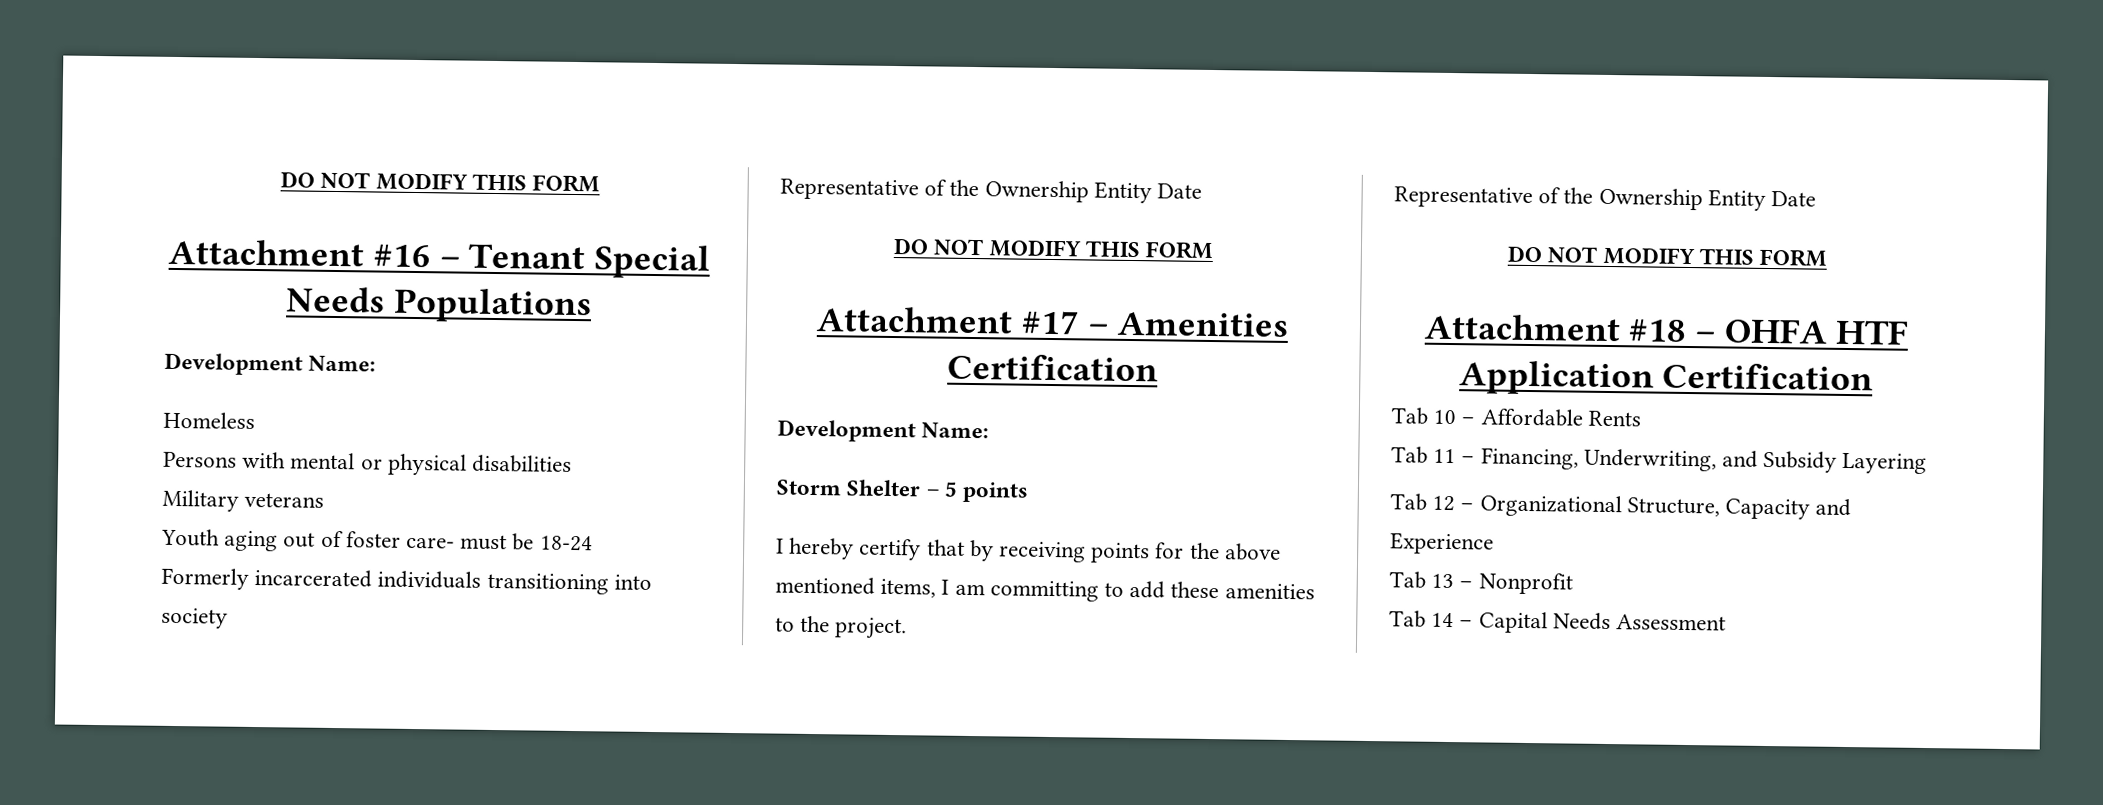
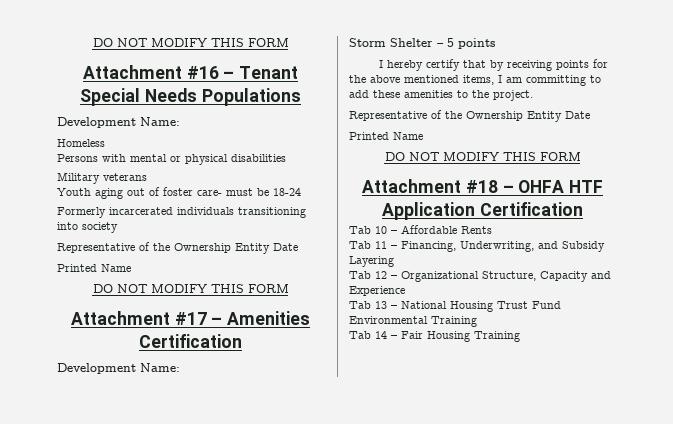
  Formerly incarcerated individuals transitioning into society
  Representative of the Ownership Entity Date
+ Printed Name
  I hereby certify that by receiving points for the above mentioned items, I am committing to add these amenities to the project.
  Representative of the Ownership Entity Date
+ Printed Name
- Tab 13 – Nonprofit
+ Tab 13 – National Housing Trust Fund Environmental Training
- Tab 14 – Capital Needs Assessment
+ Tab 14 – Fair Housing Training

